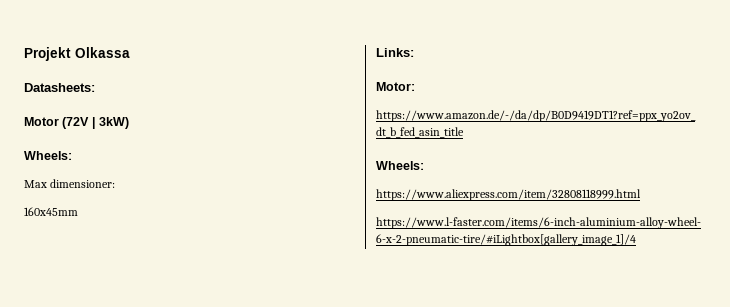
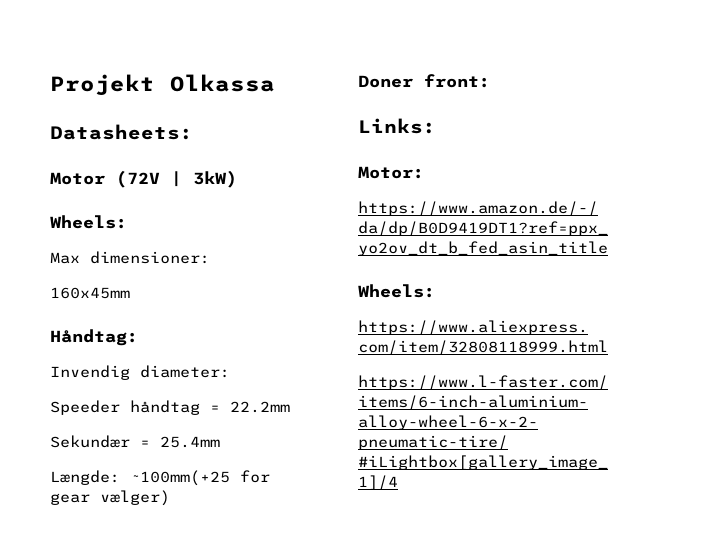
+ Håndtag:
+ Invendig diameter:
+ Speeder håndtag = 22.2mm
+ Sekundær = 25.4mm
+ Længde: ~100mm(+25 for gear vælger)
+ Doner front:

